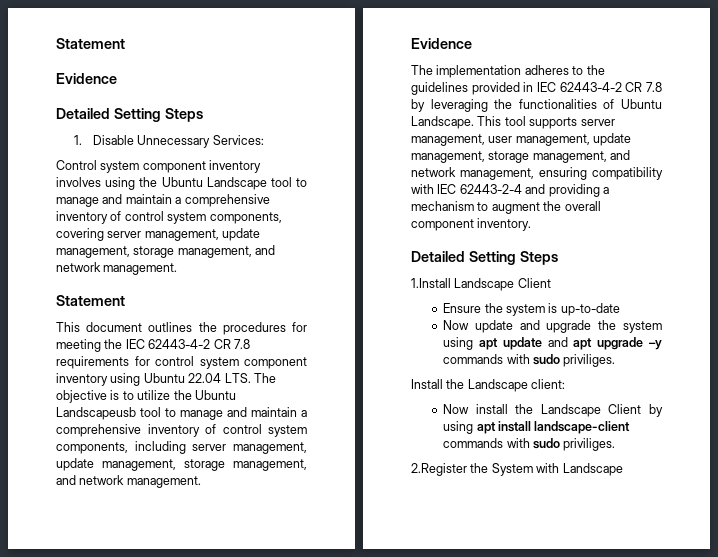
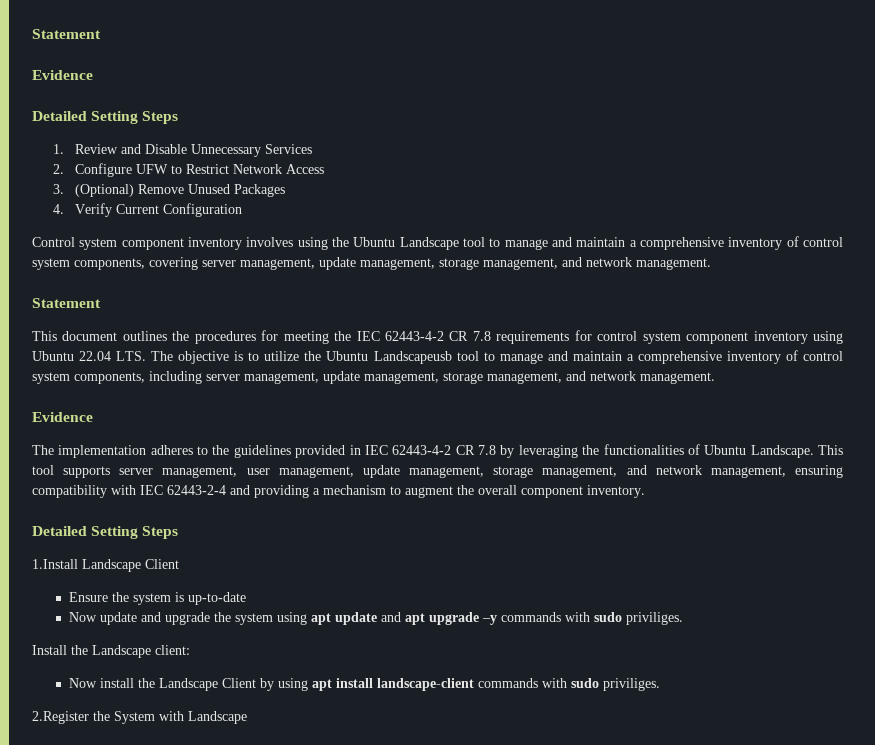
- 1. Disable Unnecessary Services:
+ 1. Review and Disable Unnecessary Services
+ 2. Configure UFW to Restrict Network Access
+ 3. (Optional) Remove Unused Packages
+ 4. Verify Current Configuration

